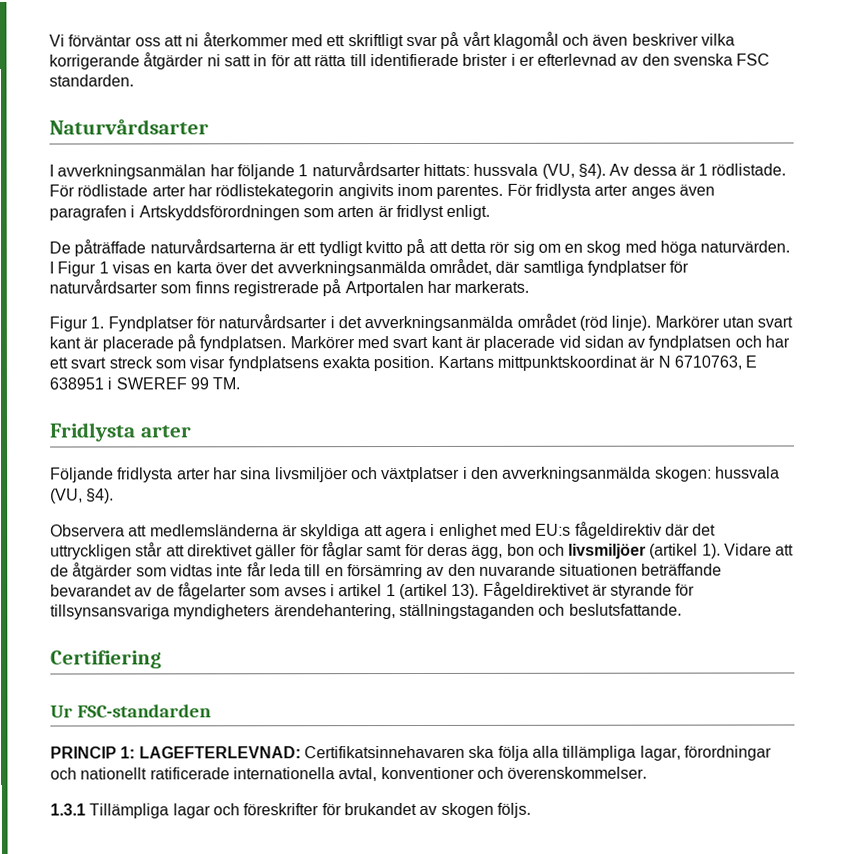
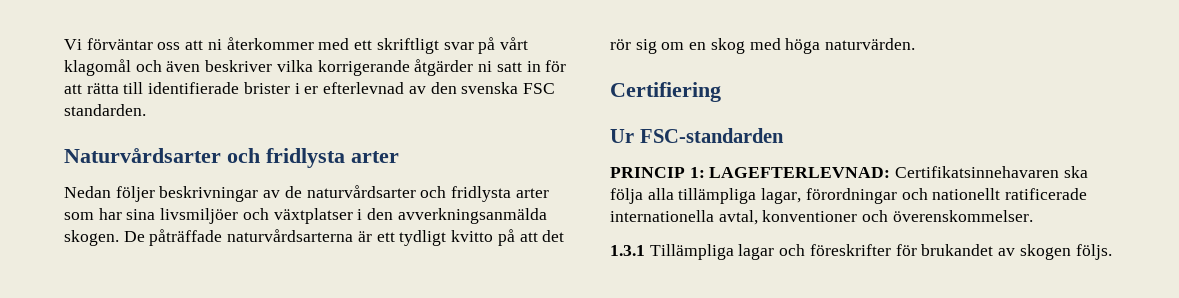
- Naturvårdsarter
- I avverkningsanmälan har följande 1 naturvårdsarter hittats: hussvala (VU, §4). Av dessa är 1 rödlistade. För rödlistade arter har rödlistekategorin angivits inom parentes. För fridlysta arter anges även paragrafen i Artskyddsförordningen som arten är fridlyst enligt.
- De påträffade naturvårdsarterna är ett tydligt kvitto på att detta rör sig om en skog med höga naturvärden. I Figur 1 visas en karta över det avverkningsanmälda området, där samtliga fyndplatser för naturvårdsarter som finns registrerade på Artportalen har markerats.
- Figur 1. Fyndplatser för naturvårdsarter i det avverkningsanmälda området (röd linje). Markörer utan svart kant är placerade på fyndplatsen. Markörer med svart kant är placerade vid sidan av fyndplatsen och har ett svart streck som visar fyndplatsens exakta position. Kartans mittpunktskoordinat är N 6710763, E 638951 i SWEREF 99 TM.
- Fridlysta arter
- Följande fridlysta arter har sina livsmiljöer och växtplatser i den avverkningsanmälda skogen: hussvala (VU, §4).
- Observera att medlemsländerna är skyldiga att agera i enlighet med EU:s fågeldirektiv där det uttryckligen står att direktivet gäller för fåglar samt för deras ägg, bon och livsmiljöer (artikel 1). Vidare att de åtgärder som vidtas inte får leda till en försämring av den nuvarande situationen beträffande bevarandet av de fågelarter som avses i artikel 1 (artikel 13). Fågeldirektivet är styrande för tillsynsansvariga myndigheters ärendehantering, ställningstaganden och beslutsfattande.
+ Naturvårdsarter och fridlysta arter
+ Nedan följer beskrivningar av de naturvårdsarter och fridlysta arter som har sina livsmiljöer och växtplatser i den avverkningsanmälda skogen. De påträffade naturvårdsarterna är ett tydligt kvitto på att det rör sig om en skog med höga naturvärden.

